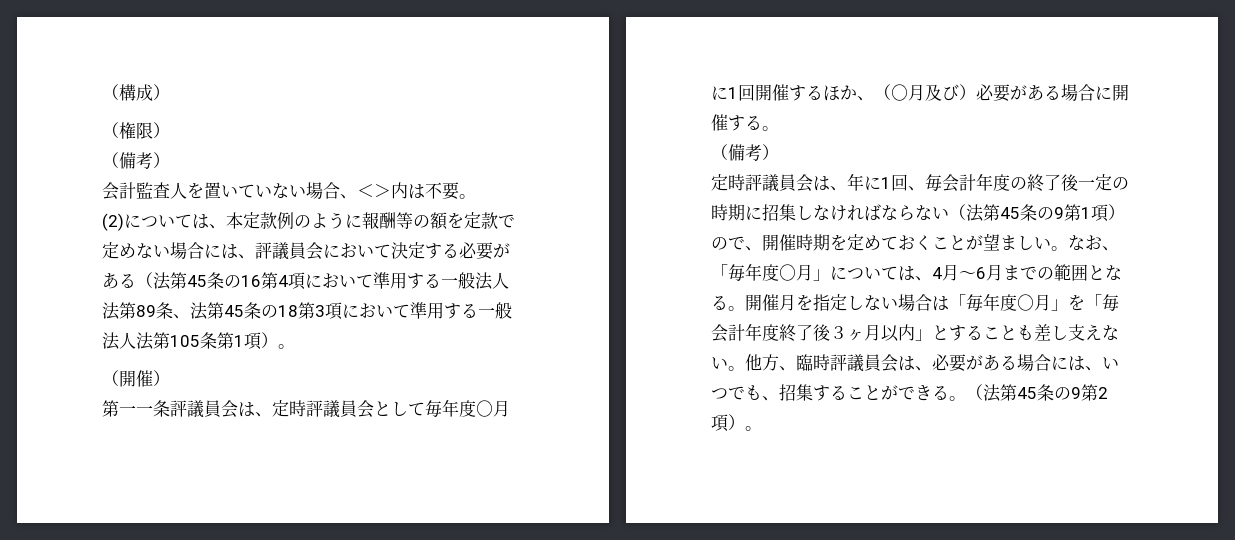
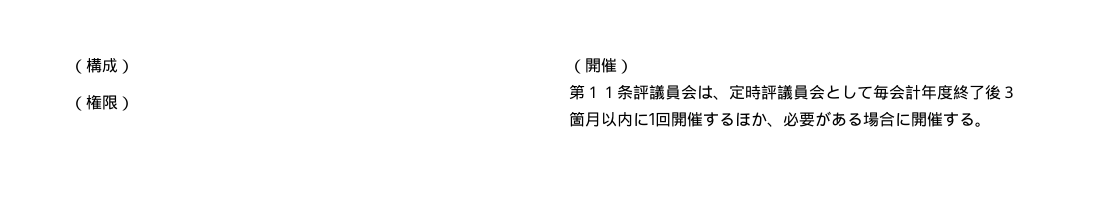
  （権限）
- （備考）
- 会計監査人を置いていない場合、＜＞内は不要。
- (2)については、本定款例のように報酬等の額を定款で定めない場合には、評議員会において決定する必要がある（法第45条の16第4項において準用する一般法人法第89条、法第45条の18第3項において準用する一般法人法第105条第1項）。
- 第一一条評議員会は、定時評議員会として毎年度○月に1回開催するほか、（○月及び）必要がある場合に開催する。
- （備考）
- 定時評議員会は、年に1回、毎会計年度の終了後一定の時期に招集しなければならない（法第45条の9第1項）ので、開催時期を定めておくことが望ましい。なお、「毎年度○月」については、4月～6月までの範囲となる。開催月を指定しない場合は「毎年度○月」を「毎会計年度終了後３ヶ月以内」とすることも差し支えない。他方、臨時評議員会は、必要がある場合には、いつでも、招集することができる。（法第45条の9第2項）。
+ 第１１条評議員会は、定時評議員会として毎会計年度終了後３箇月以内に1回開催するほか、必要がある場合に開催する。

